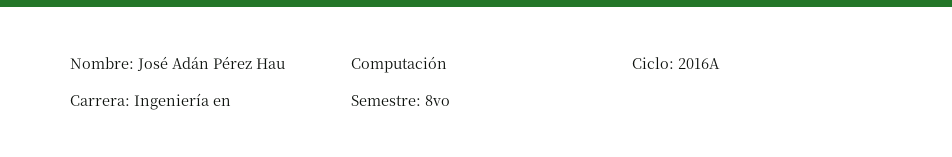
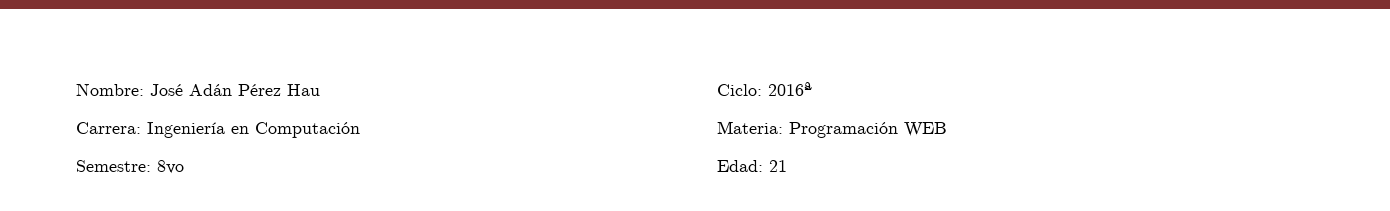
- Ciclo: 2016A
+ Ciclo: 2016ª
+ Materia: Programación WEB
+ Edad: 21

